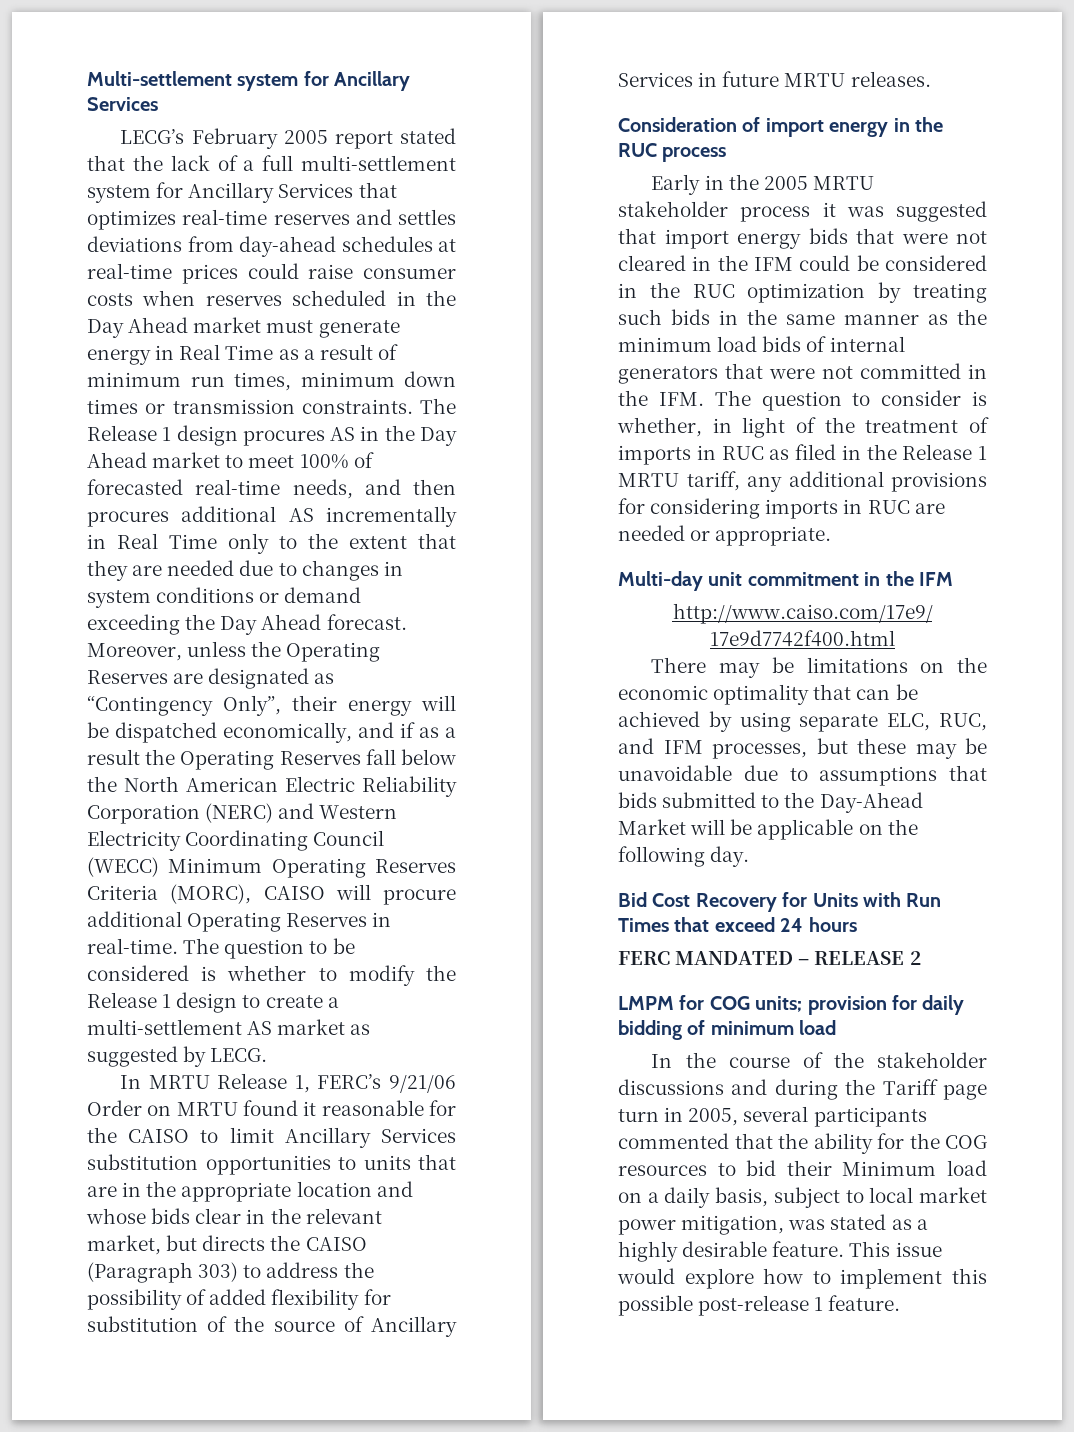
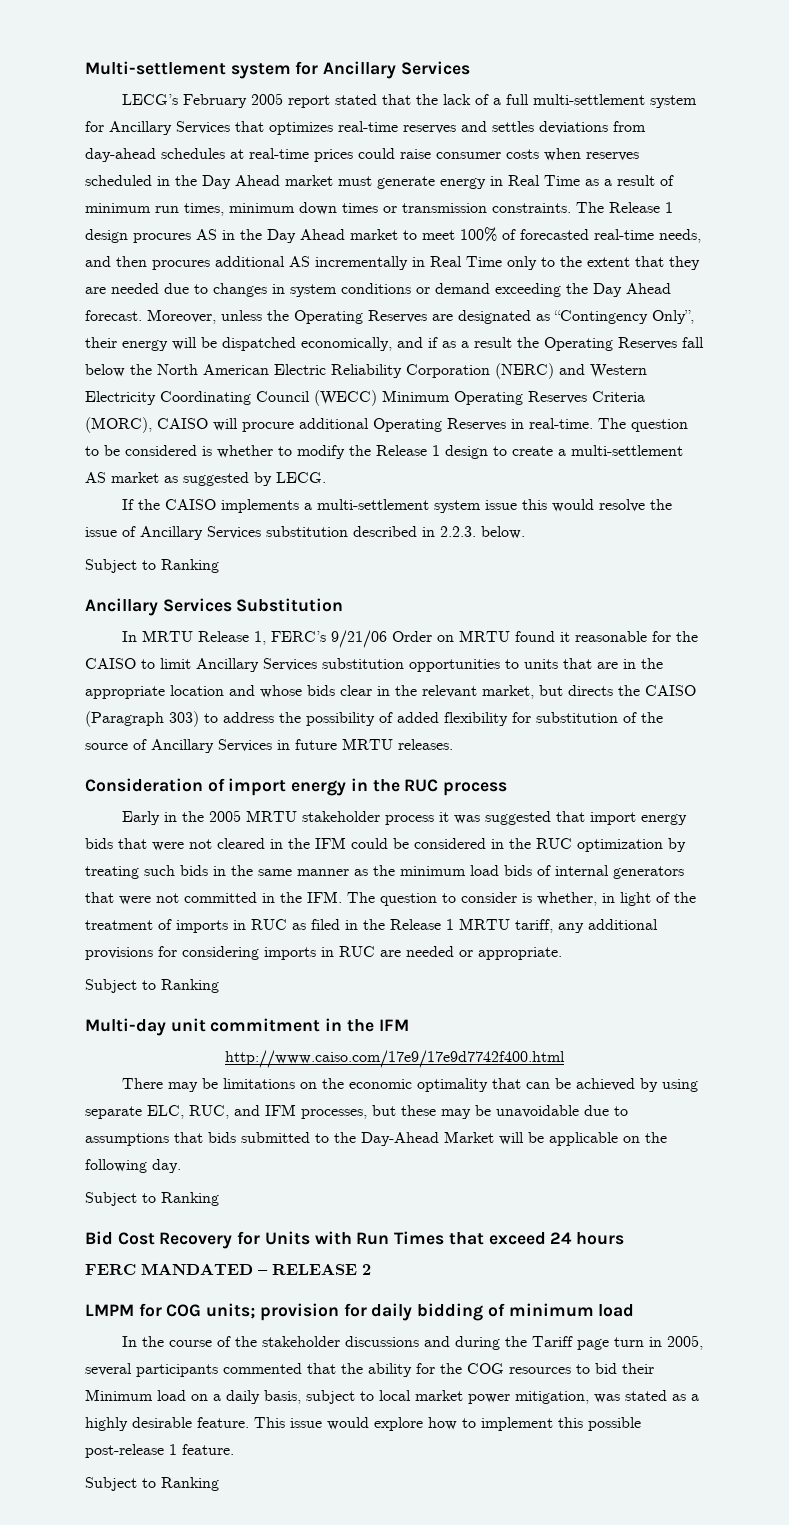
+ If the CAISO implements a multi-settlement system issue this would resolve the issue of Ancillary Services substitution described in 2.2.3. below.
+ Subject to Ranking
+ Ancillary Services Substitution
  Early in the 2005 MRTU stakeholder process it was suggested that import energy bids that were not cleared in the IFM could be considered in the RUC optimization by treating such bids in the same manner as the minimum load bids of internal generators that were not committed in the IFM. The question to consider is whether, in light of the treatment of imports in RUC as filed in the Release 1 MRTU tariff, any additional provisions for considering imports in RUC are needed or appropriate.
+ Subject to Ranking
  There may be limitations on the economic optimality that can be achieved by using separate ELC, RUC, and IFM processes, but these may be unavoidable due to assumptions that bids submitted to the Day-Ahead Market will be applicable on the following day.
+ Subject to Ranking
  This issue would explore how to implement this possible post-release 1 feature.
+ Subject to Ranking

